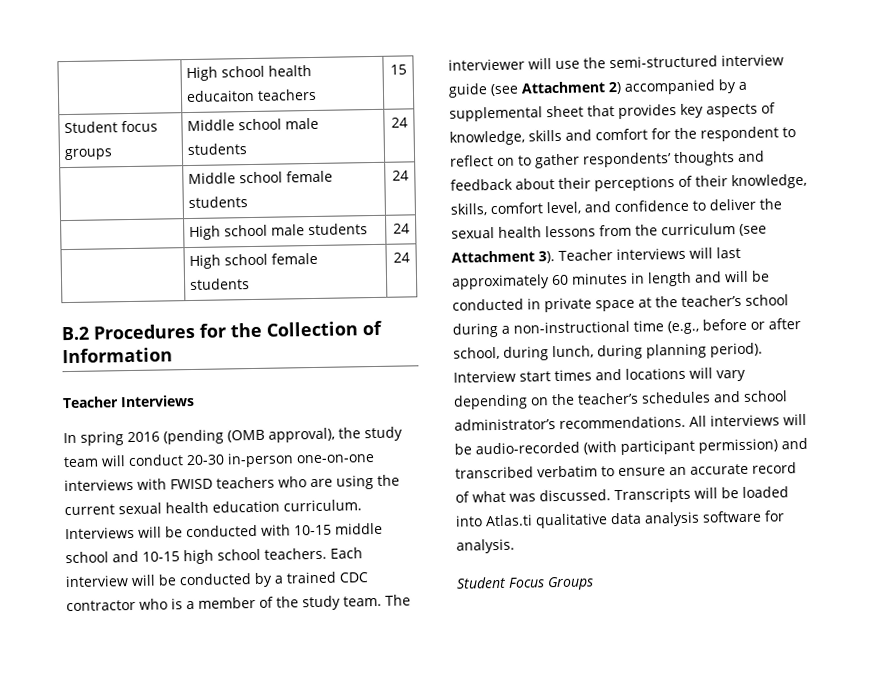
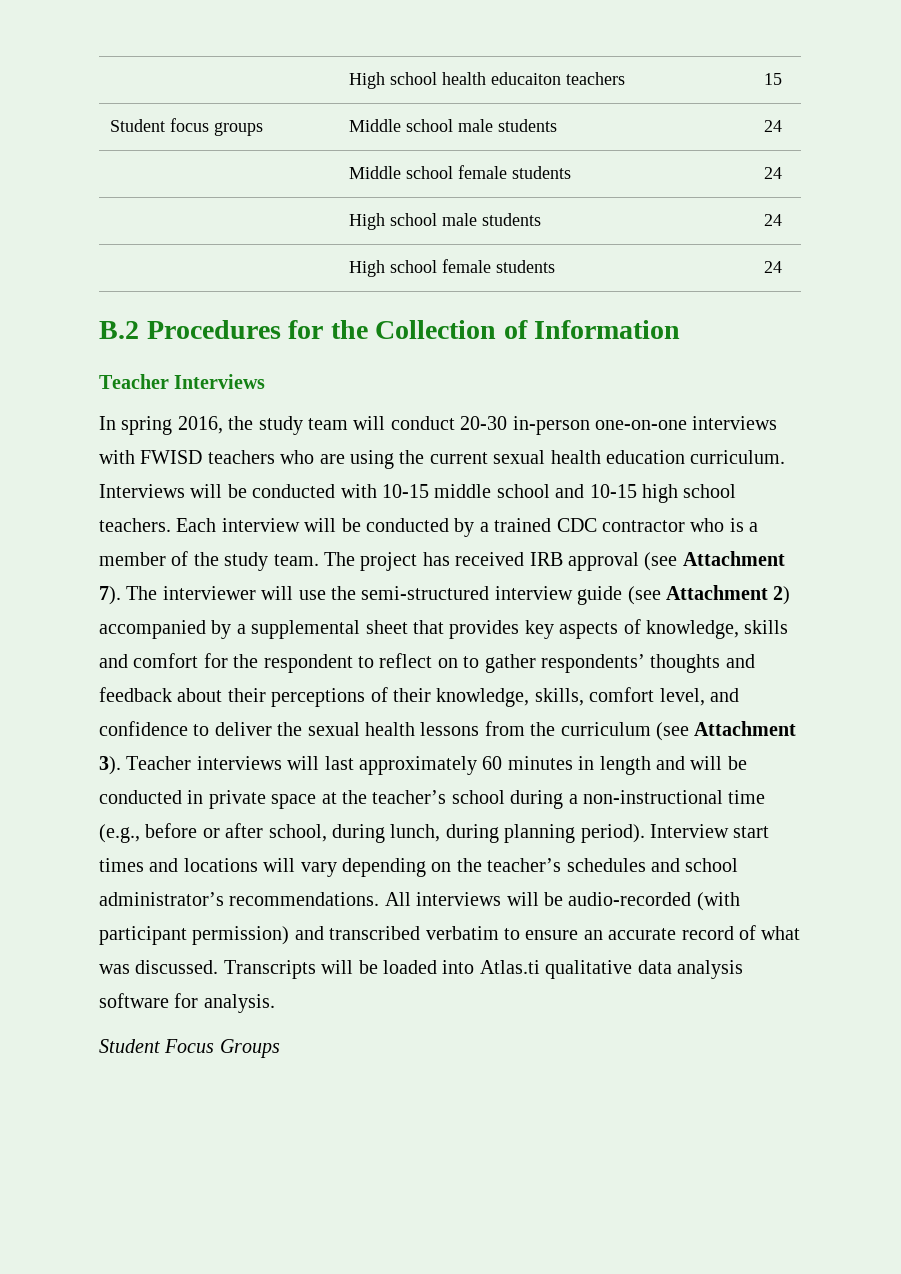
- In spring 2016 (pending (OMB approval), the study team will conduct 20-30 in-person one-on-one interviews with FWISD teachers who are using the current sexual health education curriculum.
+ In spring 2016, the study team will conduct 20-30 in-person one-on-one interviews with FWISD teachers who are using the current sexual health education curriculum.
- The interviewer will use the semi-structured interview guide (see Attachment 2) accompanied by a supplemental sheet that provides key aspects of knowledge, skills and comfort for the respondent to reflect on to gather respondents’ thoughts and feedback about their perceptions of their knowledge, skills, comfort level, and confidence to deliver the sexual health lessons from the curriculum (see Attachment 3).
+ The project has received IRB approval (see Attachment 7). The interviewer will use the semi-structured interview guide (see Attachment 2) accompanied by a supplemental sheet that provides key aspects of knowledge, skills and comfort for the respondent to reflect on to gather respondents’ thoughts and feedback about their perceptions of their knowledge, skills, comfort level, and confidence to deliver the sexual health lessons from the curriculum (see Attachment 3).

